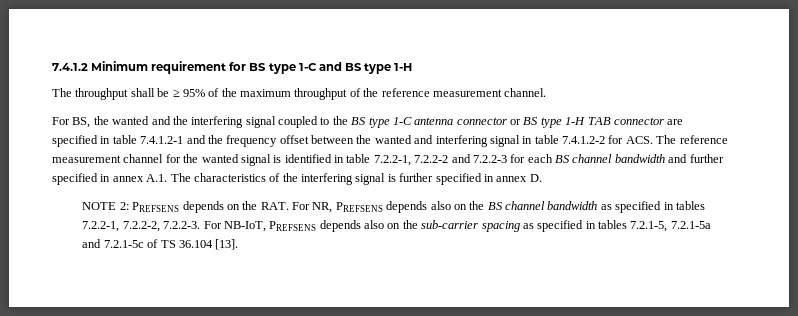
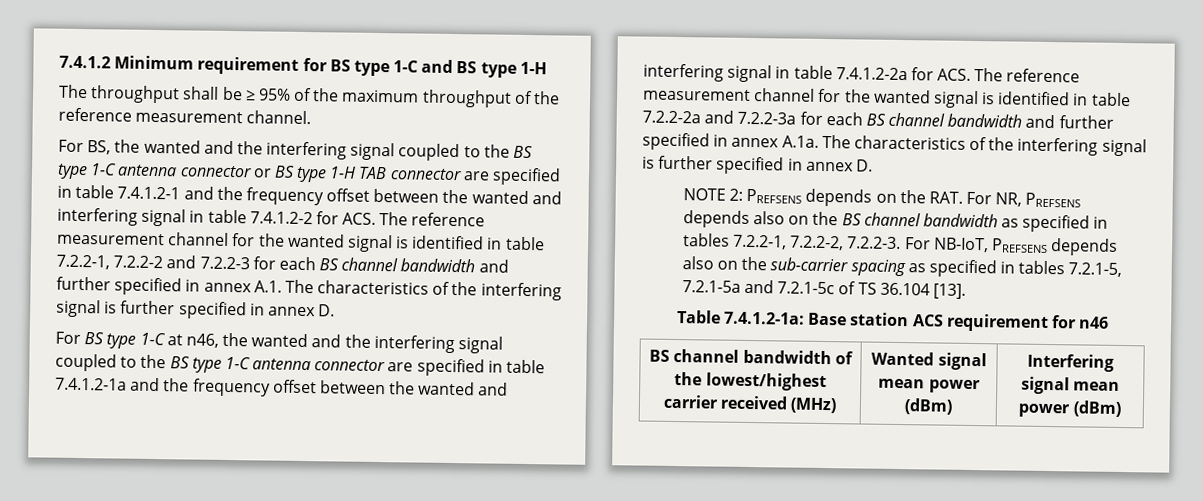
+ For BS type 1-C at n46, the wanted and the interfering signal coupled to the BS type 1-C antenna connector are specified in table 7.4.1.2-1a and the frequency offset between the wanted and interfering signal in table 7.4.1.2-2a for ACS. The reference measurement channel for the wanted signal is identified in table 7.2.2-2a and 7.2.2-3a for each BS channel bandwidth and further specified in annex A.1a. The characteristics of the interfering signal is further specified in annex D.
+ Table 7.4.1.2-1a: Base station ACS requirement for n46
+ BS channel bandwidth of the lowest/highest carrier received (MHz) | Wanted signal mean power (dBm) | Interfering signal mean power (dBm)

